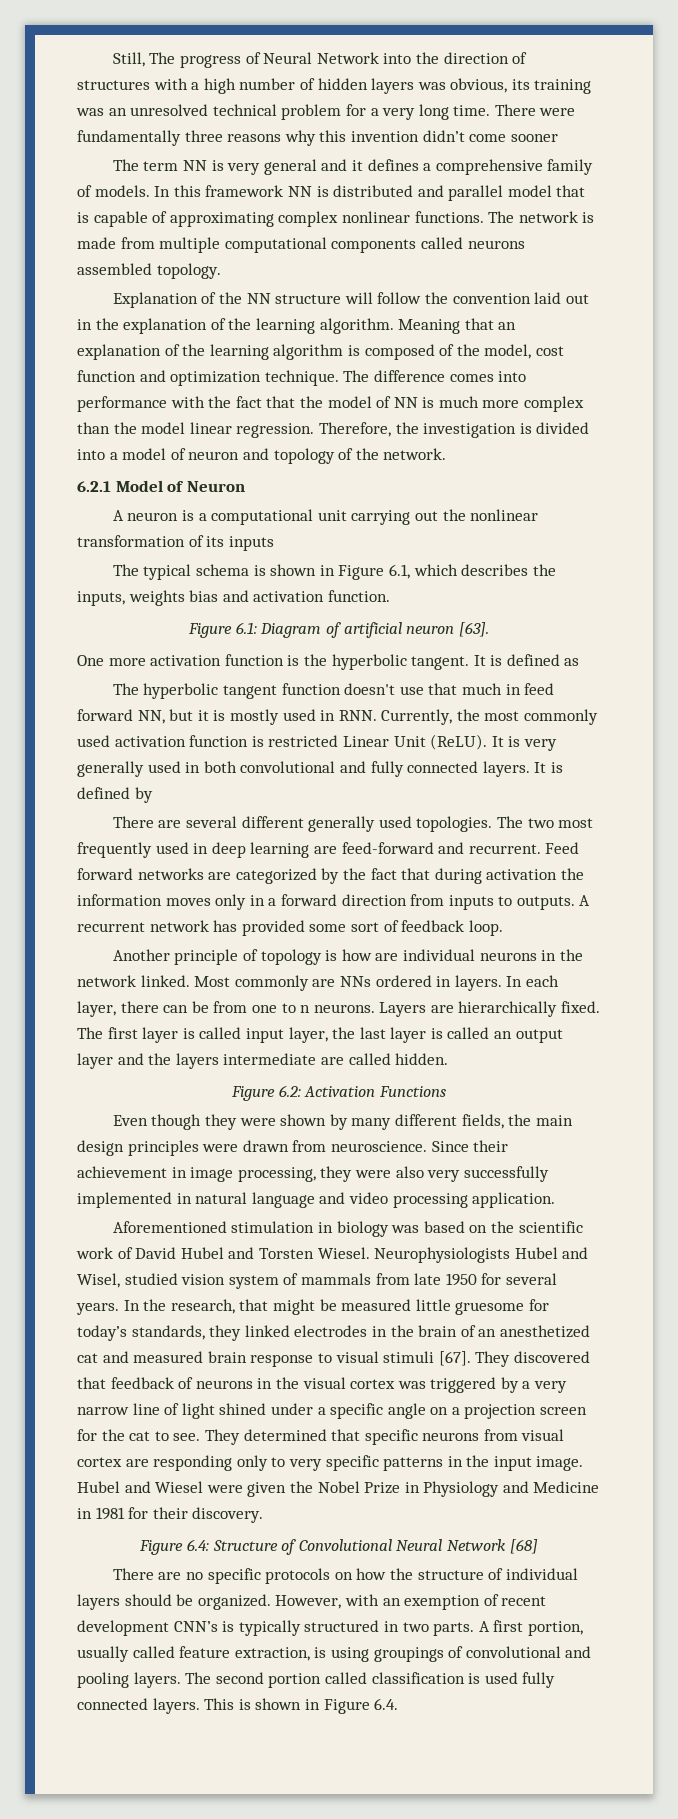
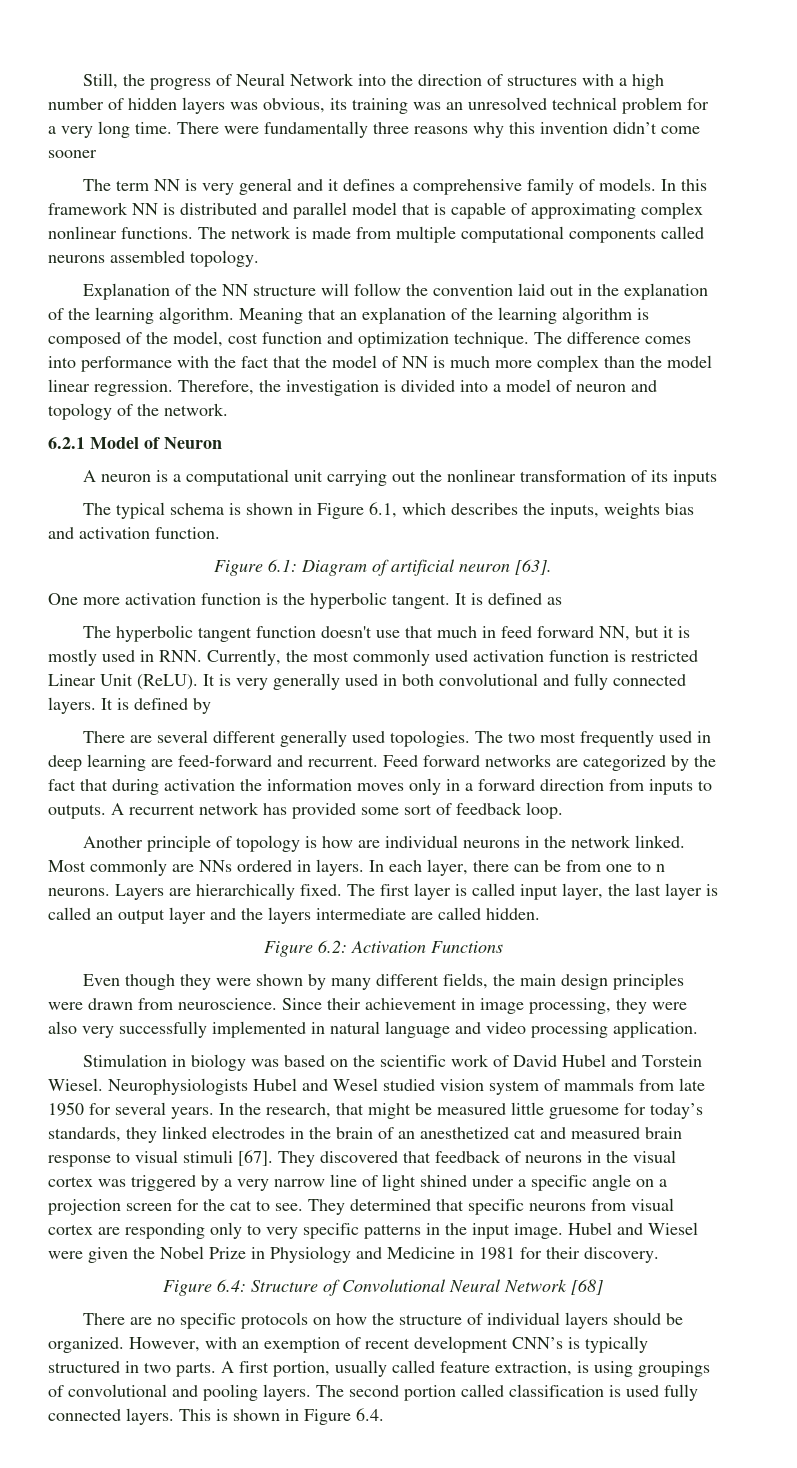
- Still, The progress of Neural Network into the direction of structures with a high number of hidden layers was obvious, its training was an unresolved technical problem for a very long time.
+ Still, the progress of Neural Network into the direction of structures with a high number of hidden layers was obvious, its training was an unresolved technical problem for a very long time.
- Aforementioned stimulation in biology was based on the scientific work of David Hubel and Torsten Wiesel.
+ Stimulation in biology was based on the scientific work of David Hubel and Torstein Wiesel.
- Neurophysiologists Hubel and Wisel, studied vision system of mammals from late 1950 for several years.
+ Neurophysiologists Hubel and Wesel studied vision system of mammals from late 1950 for several years.

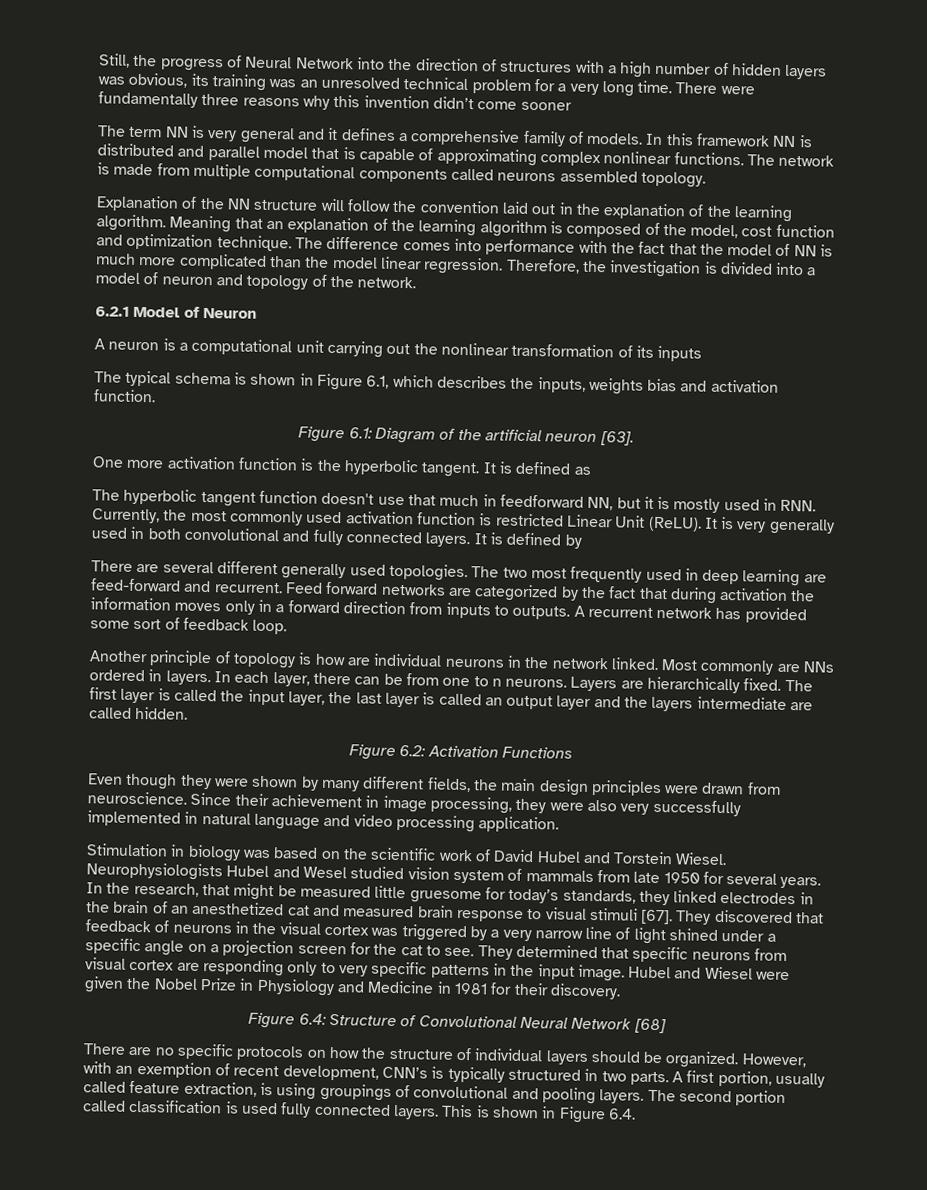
- The difference comes into performance with the fact that the model of NN is much more complex than the model linear regression.
+ The difference comes into performance with the fact that the model of NN is much more complicated than the model linear regression.
- Figure 6.1: Diagram of artificial neuron [63].
+ Figure 6.1: Diagram of the artificial neuron [63].
- The hyperbolic tangent function doesn't use that much in feed forward NN, but it is mostly used in RNN. Currently, the most commonly used activation function is restricted Linear Unit (ReLU).
+ The hyperbolic tangent function doesn't use that much in feedforward NN, but it is mostly used in RNN. Currently, the most commonly used activation function is restricted Linear Unit (ReLU).
- The first layer is called input layer, the last layer is called an output layer and the layers intermediate are called hidden.
+ The first layer is called the input layer, the last layer is called an output layer and the layers intermediate are called hidden.
- However, with an exemption of recent development CNN’s is typically structured in two parts.
+ However, with an exemption of recent development, CNN’s is typically structured in two parts.

